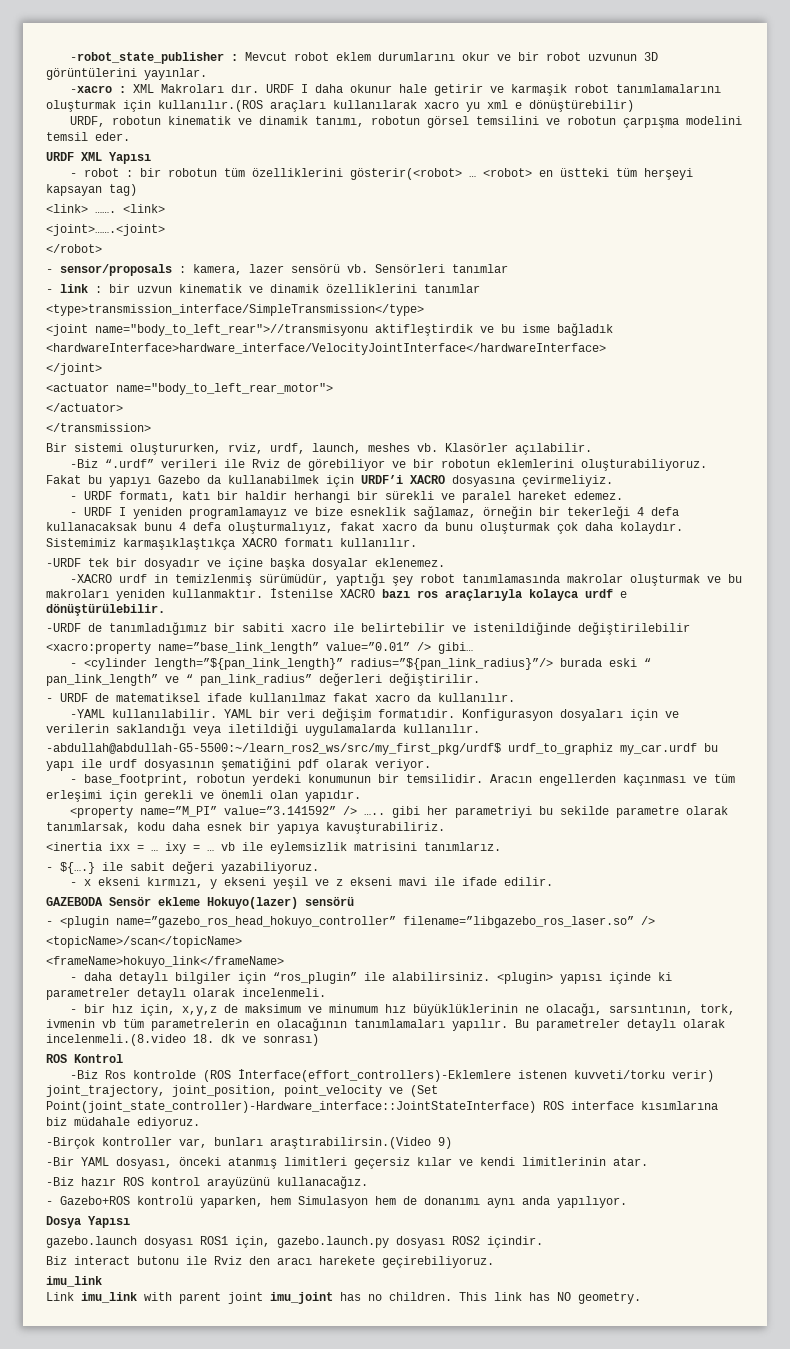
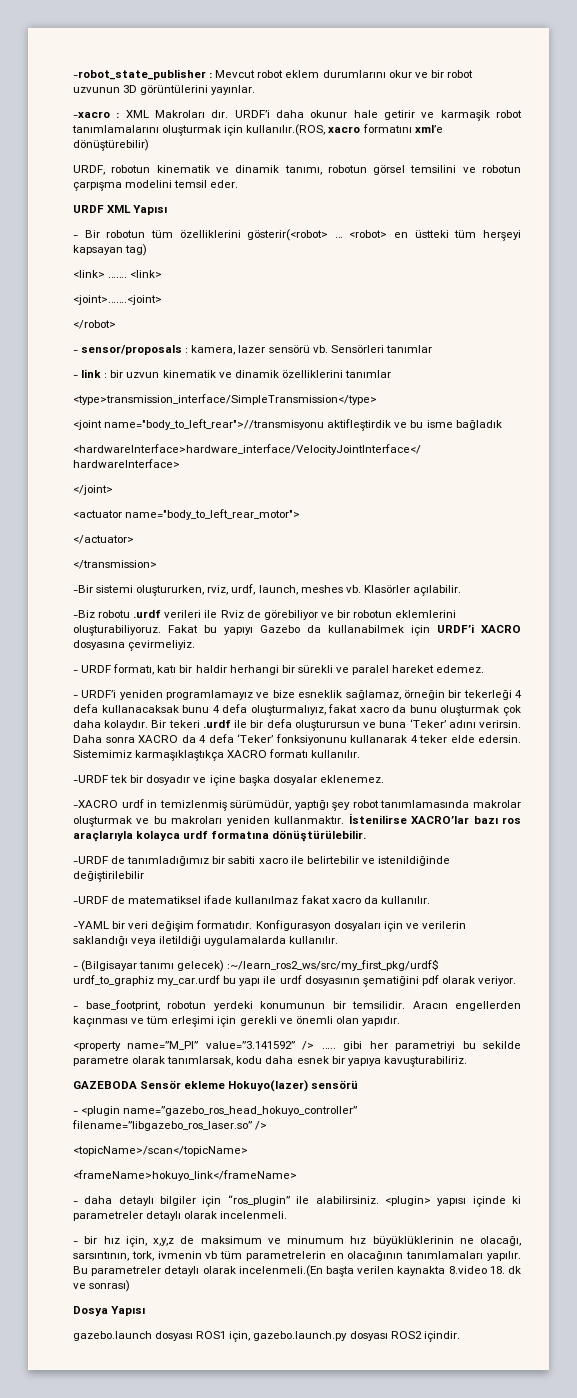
- URDF I daha okunur hale getirir ve karmaşik robot tanımlamalarını oluşturmak için kullanılır.(ROS araçları kullanılarak xacro yu xml e dönüştürebilir)
+ URDF’i daha okunur hale getirir ve karmaşik robot tanımlamalarını oluşturmak için kullanılır.(ROS, xacro formatını xml’e dönüştürebilir)
- - robot : bir robotun tüm özelliklerini gösterir(<robot> …
+ - Bir robotun tüm özelliklerini gösterir(<robot> …
- Bir sistemi oluştururken, rviz, urdf, launch, meshes vb.
+ -Bir sistemi oluştururken, rviz, urdf, launch, meshes vb.
- -Biz “.urdf” verileri ile Rviz de görebiliyor ve bir robotun eklemlerini oluşturabiliyoruz.
+ -Biz robotu .urdf verileri ile Rviz de görebiliyor ve bir robotun eklemlerini oluşturabiliyoruz.
- - URDF I yeniden programlamayız ve bize esneklik sağlamaz, örneğin bir tekerleği 4 defa kullanacaksak bunu 4 defa oluşturmalıyız, fakat xacro da bunu oluşturmak çok daha kolaydır.
+ - URDF’i yeniden programlamayız ve bize esneklik sağlamaz, örneğin bir tekerleği 4 defa kullanacaksak bunu 4 defa oluşturmalıyız, fakat xacro da bunu oluşturmak çok daha kolaydır.
+ Bir tekeri .urdf ile bir defa oluşturursun ve buna ‘Teker’ adını verirsin. Daha sonra XACRO da 4 defa ‘Teker’ fonksiyonunu kullanarak 4 teker elde edersin.
- İstenilse XACRO bazı ros araçlarıyla kolayca urdf e dönüştürülebilir.
+ İstenilirse XACRO’lar bazı ros araçlarıyla kolayca urdf formatına dönüştürülebilir.
- <xacro:property name=”base_link_length” value=”0.01” /> gibi…
- - <cylinder length=”${pan_link_length}” radius=”${pan_link_radius}”/> burada eski “ pan_link_length” ve “ pan_link_radius” değerleri değiştirilir.
- - URDF de matematiksel ifade kullanılmaz fakat xacro da kullanılır.
+ -URDF de matematiksel ifade kullanılmaz fakat xacro da kullanılır.
- -YAML kullanılabilir. YAML bir veri değişim formatıdir.
+ -YAML bir veri değişim formatıdır.
- -abdullah@abdullah-G5-5500:~/learn_ros2_ws/src/my_first_pkg/urdf$ urdf_to_graphiz my_car.urdf bu yapı ile urdf dosyasının şematiğini pdf olarak veriyor.
+ - (Bilgisayar tanımı gelecek) :~/learn_ros2_ws/src/my_first_pkg/urdf$ urdf_to_graphiz my_car.urdf bu yapı ile urdf dosyasının şematiğini pdf olarak veriyor.
- <inertia ixx = … ixy = … vb ile eylemsizlik matrisini tanımlarız.
- - ${….} ile sabit değeri yazabiliyoruz.
- - x ekseni kırmızı, y ekseni yeşil ve z ekseni mavi ile ifade edilir.
- Bu parametreler detaylı olarak incelenmeli.(8.video 18. dk ve sonrası)
+ Bu parametreler detaylı olarak incelenmeli.(En başta verilen kaynakta 8.video 18. dk ve sonrası)
- ROS Kontrol
- -Biz Ros kontrolde (ROS İnterface(effort_controllers)-Eklemlere istenen kuvveti/torku verir) joint_trajectory, joint_position, point_velocity ve (Set Point(joint_state_controller)-Hardware_interface::JointStateInterface) ROS interface kısımlarına biz müdahale ediyoruz.
- -Birçok kontroller var, bunları araştırabilirsin.(Video 9)
- -Bir YAML dosyası, önceki atanmış limitleri geçersiz kılar ve kendi limitlerinin atar.
- -Biz hazır ROS kontrol arayüzünü kullanacağız.
- - Gazebo+ROS kontrolü yaparken, hem Simulasyon hem de donanımı aynı anda yapılıyor.
- Biz interact butonu ile Rviz den aracı harekete geçirebiliyoruz.
- imu_link
- Link imu_link with parent joint imu_joint has no children. This link has NO geometry.

